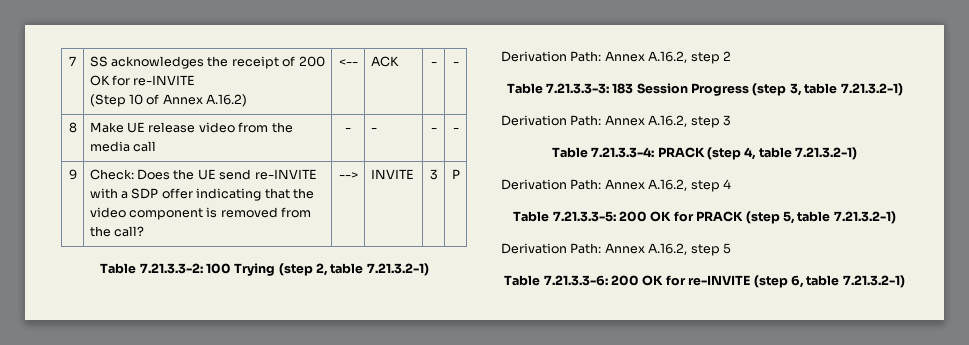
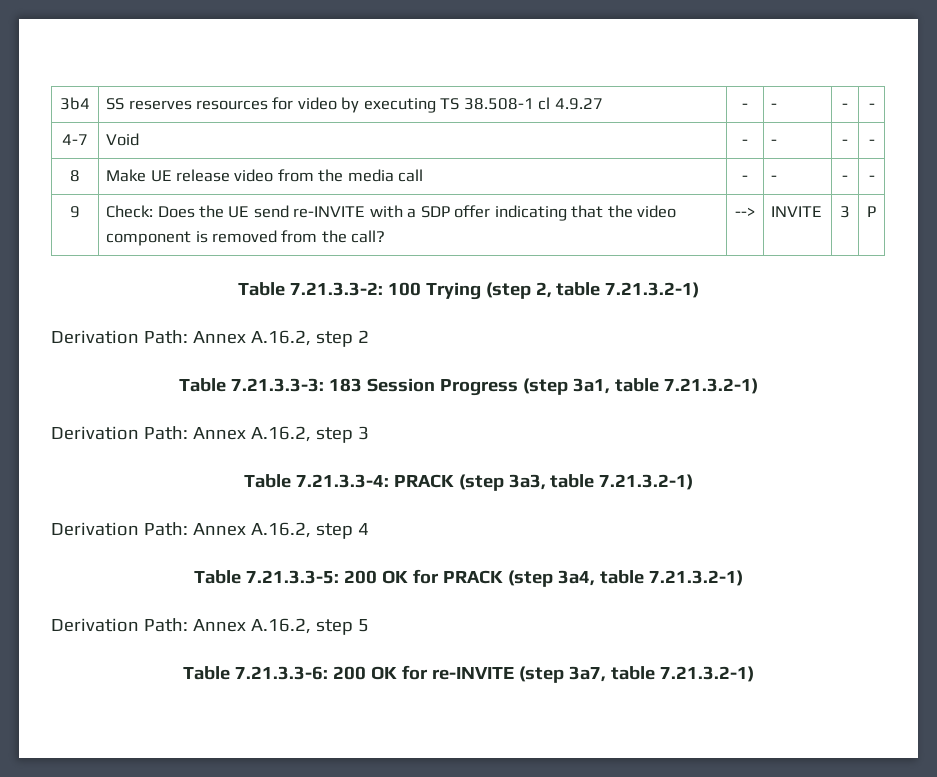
- 7 | SS acknowledges the receipt of 200 OK for re-INVITE
- (Step 10 of Annex A.16.2) | <-- | ACK | - | -
+ 3b4 | SS reserves resources for video by executing TS 38.508-1 cl 4.9.27 | - | - | - | -
+ 4-7 | Void | - | - | - | -
- Table 7.21.3.3-3: 183 Session Progress (step 3, table 7.21.3.2-1)
+ Table 7.21.3.3-3: 183 Session Progress (step 3a1, table 7.21.3.2-1)
- Table 7.21.3.3-4: PRACK (step 4, table 7.21.3.2-1)
+ Table 7.21.3.3-4: PRACK (step 3a3, table 7.21.3.2-1)
- Table 7.21.3.3-5: 200 OK for PRACK (step 5, table 7.21.3.2-1)
+ Table 7.21.3.3-5: 200 OK for PRACK (step 3a4, table 7.21.3.2-1)
- Table 7.21.3.3-6: 200 OK for re-INVITE (step 6, table 7.21.3.2-1)
+ Table 7.21.3.3-6: 200 OK for re-INVITE (step 3a7, table 7.21.3.2-1)

